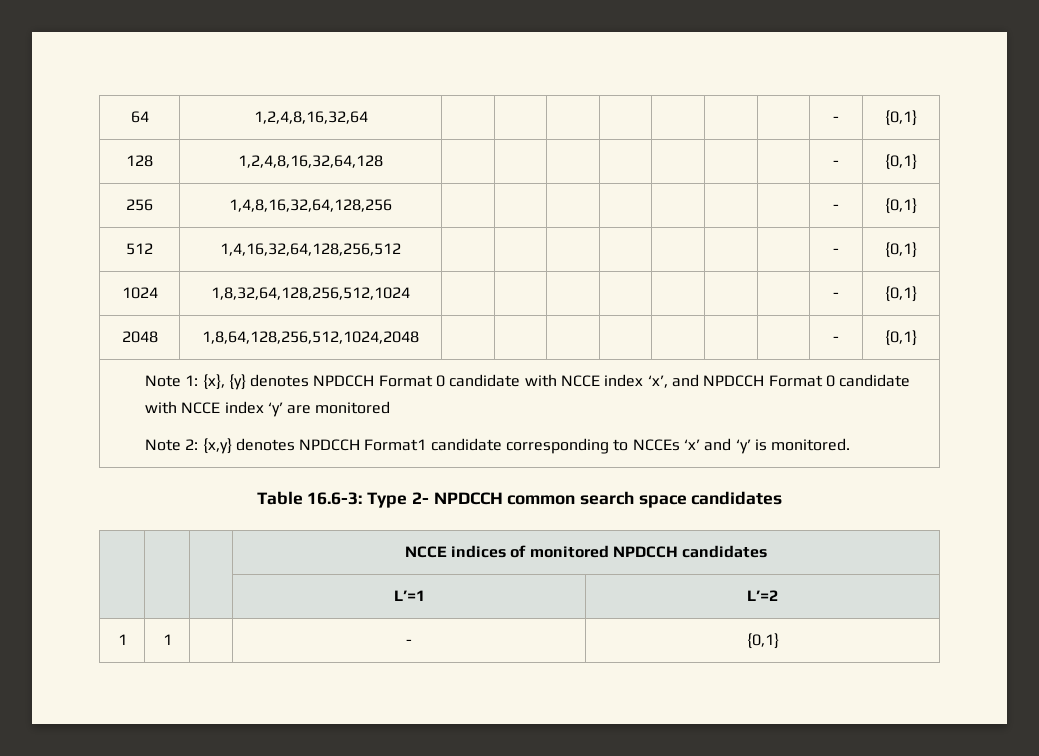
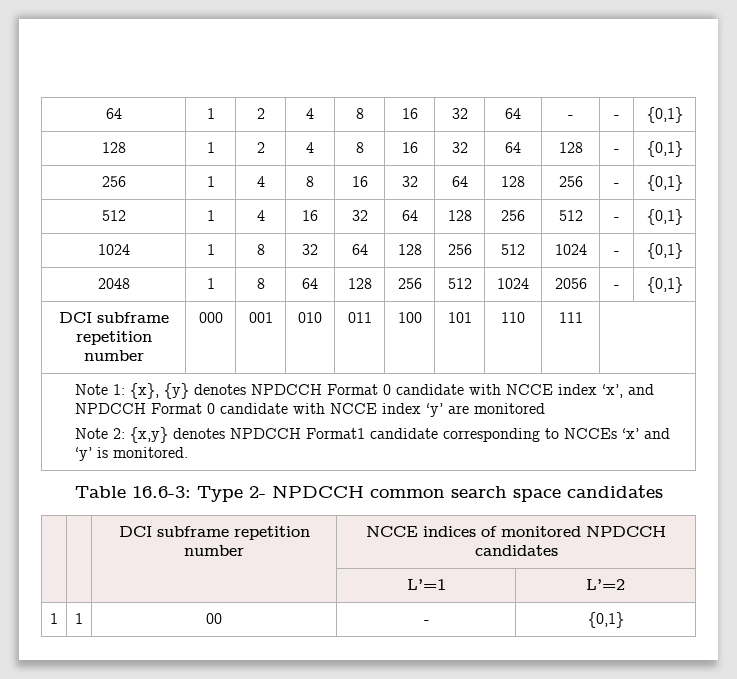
- 64 | 1,2,4,8,16,32,64 | | | | | | | | - | {0,1}
- 128 | 1,2,4,8,16,32,64,128 | | | | | | | | - | {0,1}
- 256 | 1,4,8,16,32,64,128,256 | | | | | | | | - | {0,1}
- 512 | 1,4,16,32,64,128,256,512 | | | | | | | | - | {0,1}
- 1024 | 1,8,32,64,128,256,512,1024 | | | | | | | | - | {0,1}
- 2048 | 1,8,64,128,256,512,1024,2048 | | | | | | | | - | {0,1}
+ 64 | 1 | 2 | 4 | 8 | 16 | 32 | 64 | - | - | {0,1}
+ 128 | 1 | 2 | 4 | 8 | 16 | 32 | 64 | 128 | - | {0,1}
+ 256 | 1 | 4 | 8 | 16 | 32 | 64 | 128 | 256 | - | {0,1}
+ 512 | 1 | 4 | 16 | 32 | 64 | 128 | 256 | 512 | - | {0,1}
+ 1024 | 1 | 8 | 32 | 64 | 128 | 256 | 512 | 1024 | - | {0,1}
+ 2048 | 1 | 8 | 64 | 128 | 256 | 512 | 1024 | 2056 | - | {0,1}
+ DCI subframe repetition number | 000 | 001 | 010 | 011 | 100 | 101 | 110 | 111 |
- | | | NCCE indices of monitored NPDCCH candidates
+ | | DCI subframe repetition number | NCCE indices of monitored NPDCCH candidates
  | | | L’=1 | L’=2
- 1 | 1 | | - | {0,1}
+ 1 | 1 | 00 | - | {0,1}

